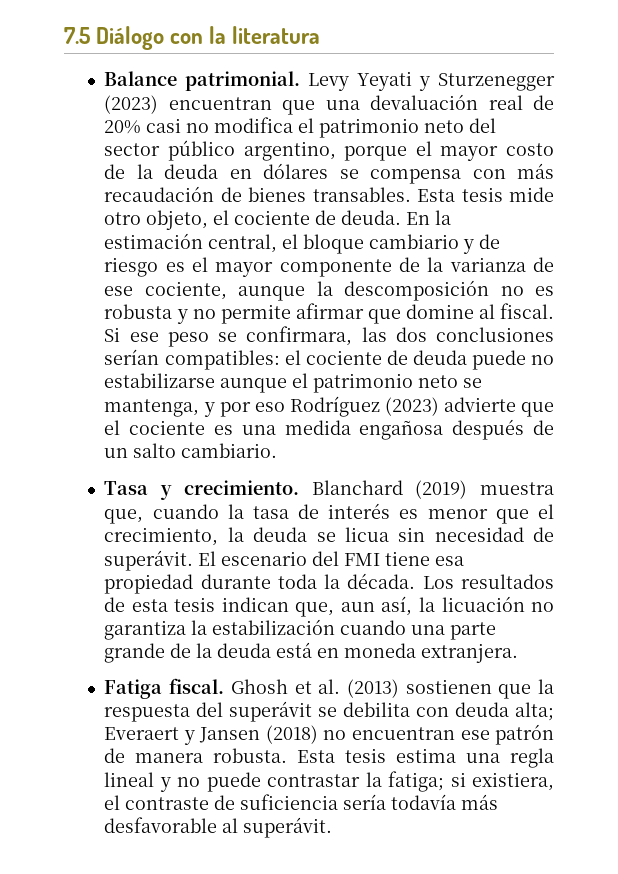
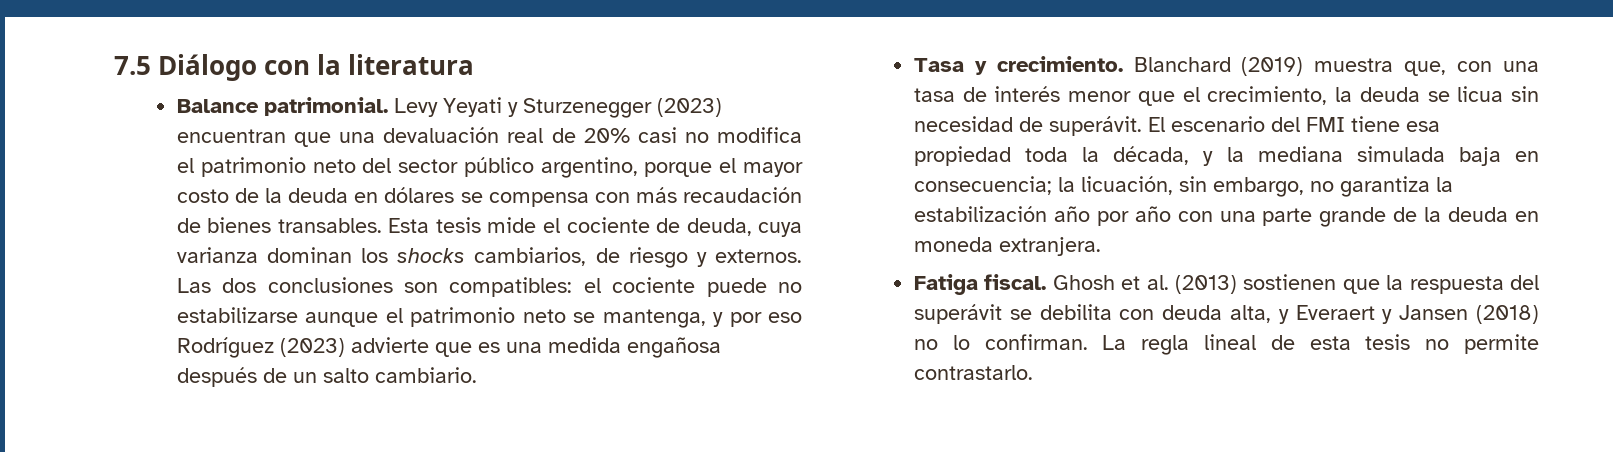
- Esta tesis mide otro objeto, el cociente de deuda. En la estimación central, el bloque cambiario y de riesgo es el mayor componente de la varianza de ese cociente, aunque la descomposición no es robusta y no permite afirmar que domine al fiscal. Si ese peso se confirmara, las dos conclusiones serían compatibles: el cociente de deuda puede no estabilizarse aunque el patrimonio neto se mantenga, y por eso Rodríguez (2023) advierte que el cociente es una medida engañosa después de un salto cambiario.
+ Esta tesis mide el cociente de deuda, cuya varianza dominan los shocks cambiarios, de riesgo y externos. Las dos conclusiones son compatibles: el cociente puede no estabilizarse aunque el patrimonio neto se mantenga, y por eso Rodríguez (2023) advierte que es una medida engañosa después de un salto cambiario.
- Blanchard (2019) muestra que, cuando la tasa de interés es menor que el crecimiento, la deuda se licua sin necesidad de superávit.
+ Blanchard (2019) muestra que, con una tasa de interés menor que el crecimiento, la deuda se licua sin necesidad de superávit.
- El escenario del FMI tiene esa propiedad durante toda la década. Los resultados de esta tesis indican que, aun así, la licuación no garantiza la estabilización cuando una parte grande de la deuda está en moneda extranjera.
+ El escenario del FMI tiene esa propiedad toda la década, y la mediana simulada baja en consecuencia; la licuación, sin embargo, no garantiza la estabilización año por año con una parte grande de la deuda en moneda extranjera.
- Ghosh et al. (2013) sostienen que la respuesta del superávit se debilita con deuda alta; Everaert y Jansen (2018) no encuentran ese patrón de manera robusta. Esta tesis estima una regla lineal y no puede contrastar la fatiga; si existiera, el contraste de suficiencia sería todavía más desfavorable al superávit.
+ Ghosh et al. (2013) sostienen que la respuesta del superávit se debilita con deuda alta, y Everaert y Jansen (2018) no lo confirman. La regla lineal de esta tesis no permite contrastarlo.

